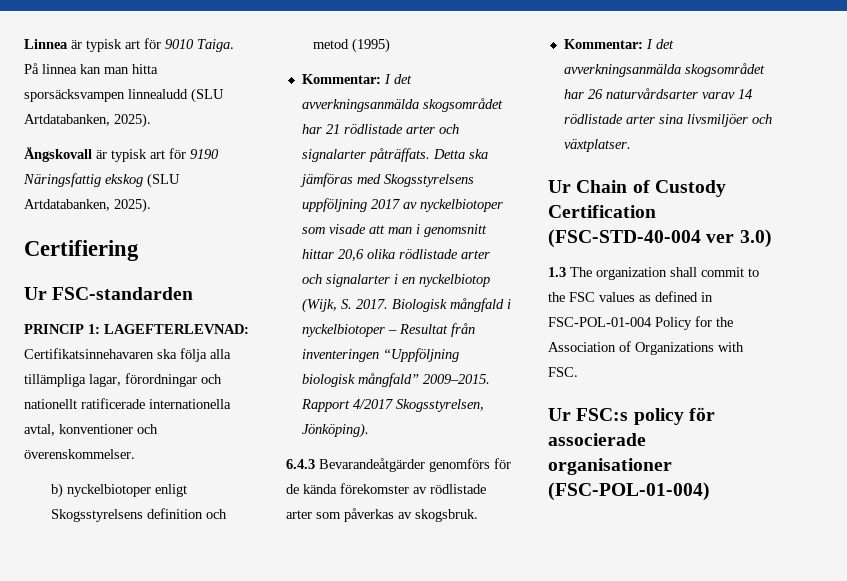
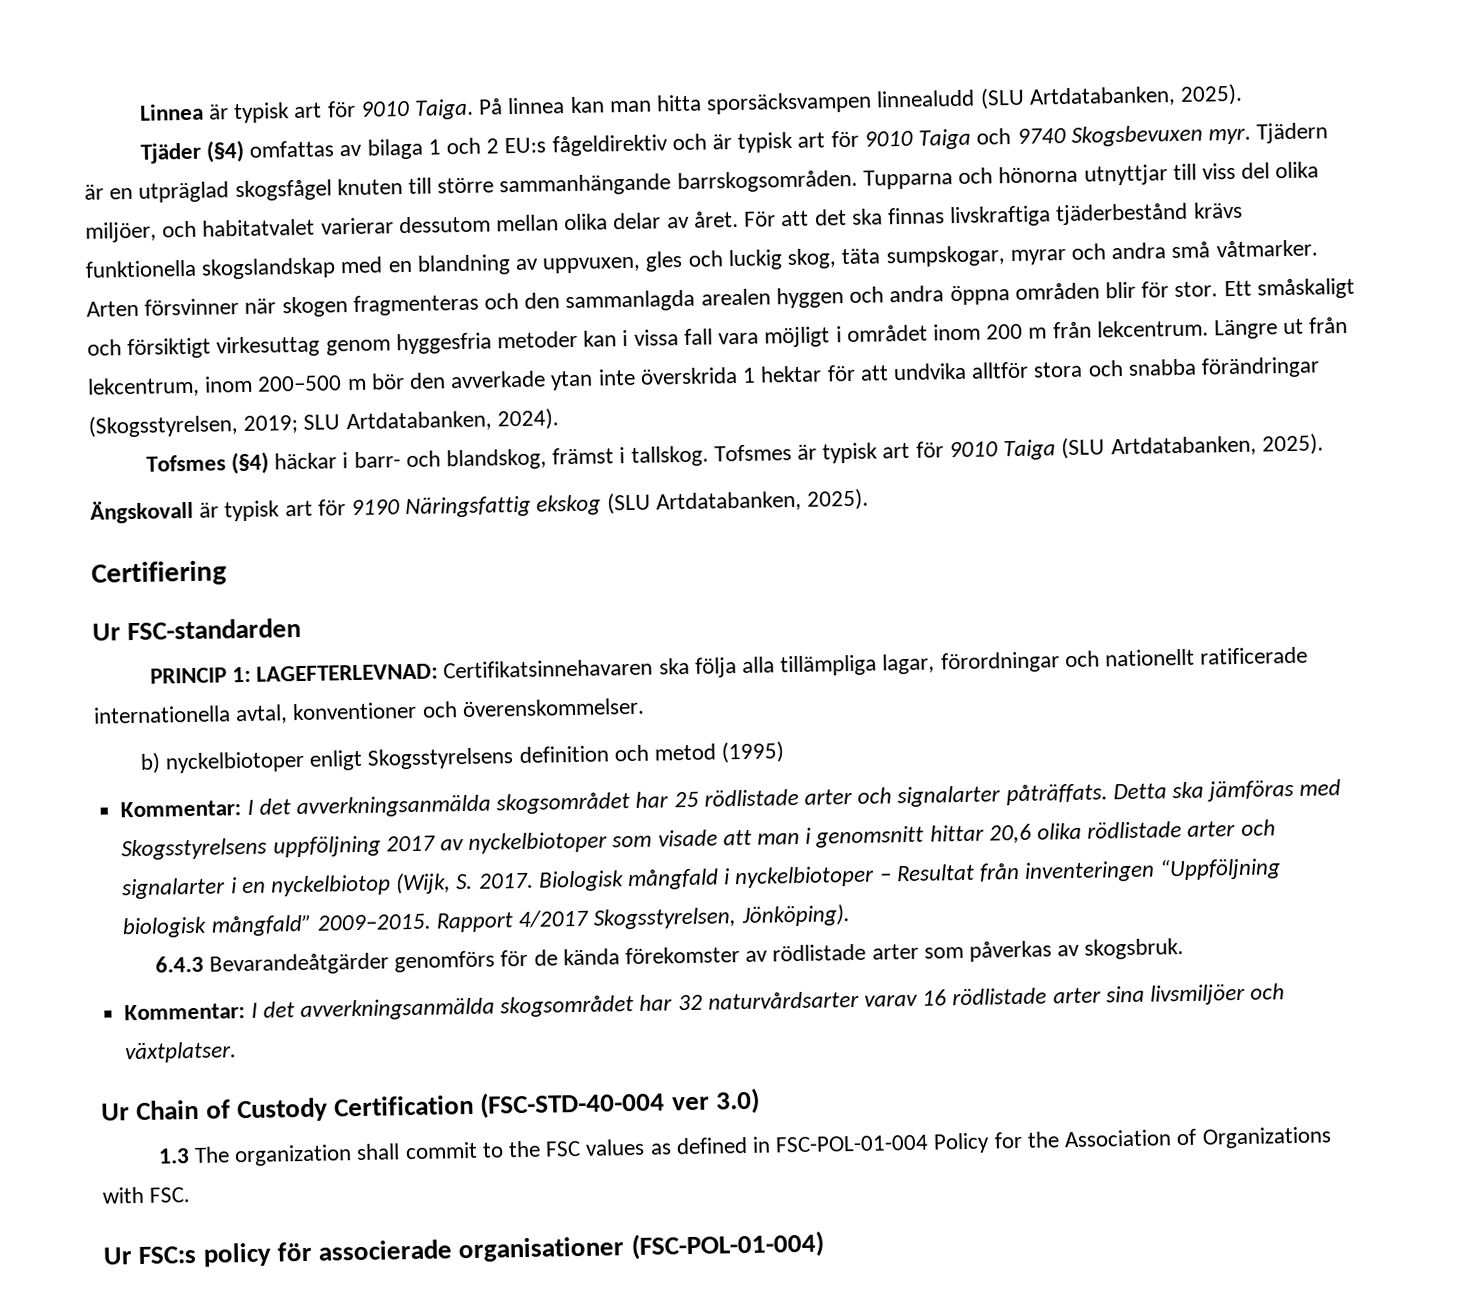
+ Tjäder (§4) omfattas av bilaga 1 och 2 EU:s fågeldirektiv och är typisk art för 9010 Taiga och 9740 Skogsbevuxen myr. Tjädern är en utpräglad skogsfågel knuten till större sammanhängande barrskogsområden. Tupparna och hönorna utnyttjar till viss del olika miljöer, och habitatvalet varierar dessutom mellan olika delar av året. För att det ska finnas livskraftiga tjäderbestånd krävs funktionella skogslandskap med en blandning av uppvuxen, gles och luckig skog, täta sumpskogar, myrar och andra små våtmarker. Arten försvinner när skogen fragmenteras och den sammanlagda arealen hyggen och andra öppna områden blir för stor. Ett småskaligt och försiktigt virkesuttag genom hyggesfria metoder kan i vissa fall vara möjligt i området inom 200 m från lekcentrum. Längre ut från lekcentrum, inom 200–500 m bör den avverkade ytan inte överskrida 1 hektar för att undvika alltför stora och snabba förändringar (Skogsstyrelsen, 2019; SLU Artdatabanken, 2024).
+ Tofsmes (§4) häckar i barr- och blandskog, främst i tallskog. Tofsmes är typisk art för 9010 Taiga (SLU Artdatabanken, 2025).
- Kommentar: I det avverkningsanmälda skogsområdet har 21 rödlistade arter och signalarter påträffats.
+ Kommentar: I det avverkningsanmälda skogsområdet har 25 rödlistade arter och signalarter påträffats.
- Kommentar: I det avverkningsanmälda skogsområdet har 26 naturvårdsarter varav 14 rödlistade arter sina livsmiljöer och växtplatser.
+ Kommentar: I det avverkningsanmälda skogsområdet har 32 naturvårdsarter varav 16 rödlistade arter sina livsmiljöer och växtplatser.

